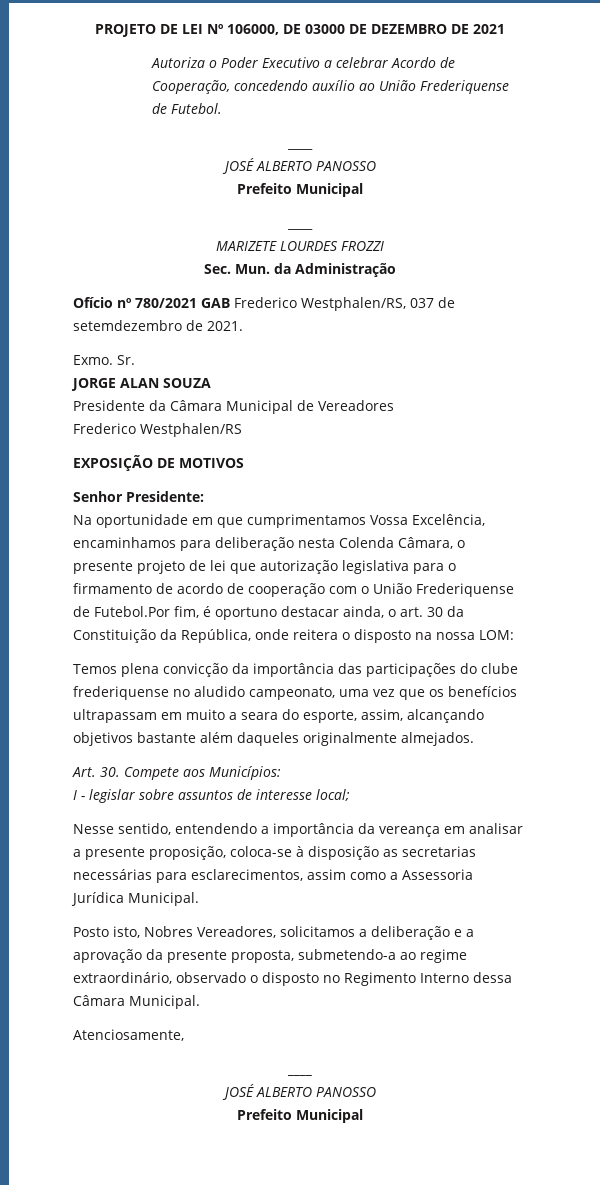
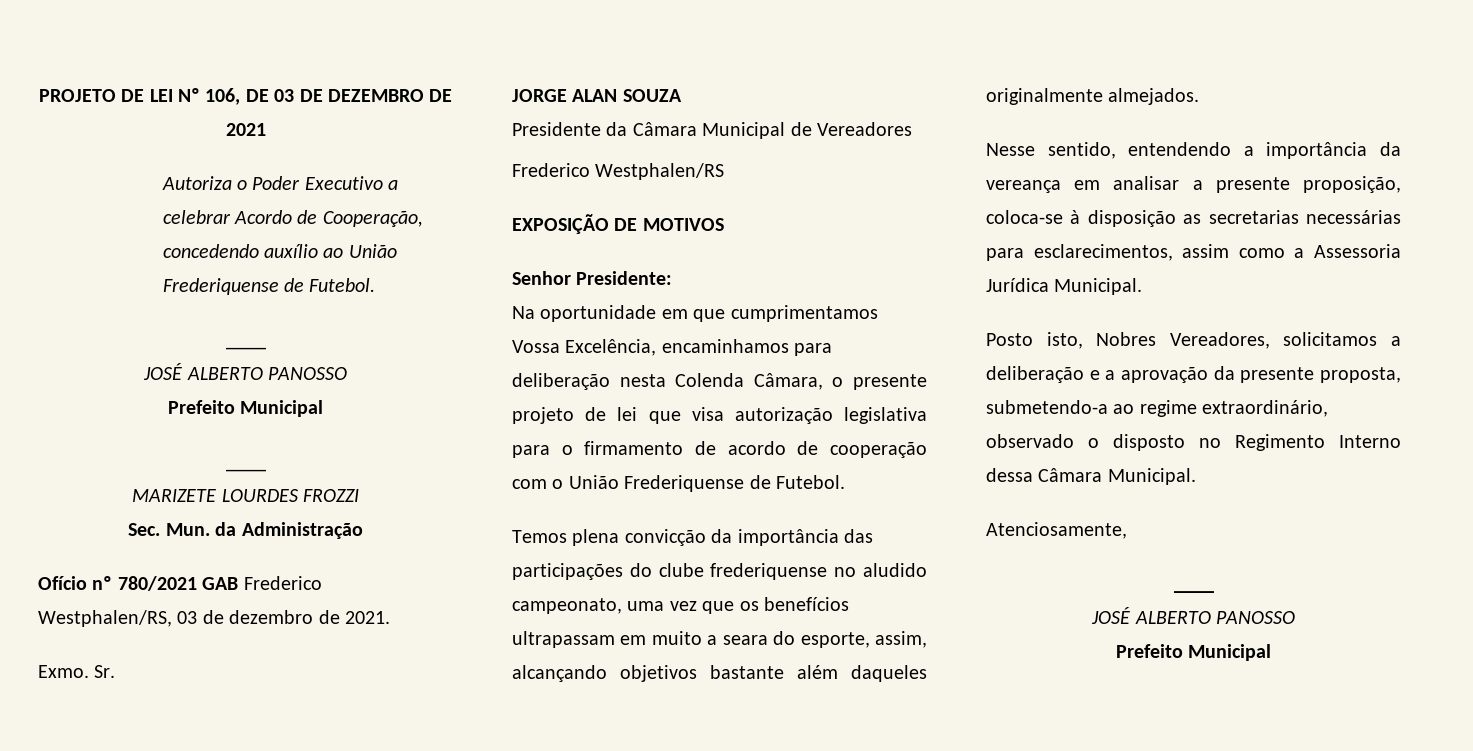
- PROJETO DE LEI Nº 106000, DE 03000 DE DEZEMBRO DE 2021
+ PROJETO DE LEI Nº 106, DE 03 DE DEZEMBRO DE 2021
- Ofício nº 780/2021 GAB Frederico Westphalen/RS, 037 de setemdezembro de 2021.
+ Ofício nº 780/2021 GAB Frederico Westphalen/RS, 03 de dezembro de 2021.
- Na oportunidade em que cumprimentamos Vossa Excelência, encaminhamos para deliberação nesta Colenda Câmara, o presente projeto de lei que autorização legislativa para o firmamento de acordo de cooperação com o União Frederiquense de Futebol.Por fim, é oportuno destacar ainda, o art. 30 da Constituição da República, onde reitera o disposto na nossa LOM:
+ Na oportunidade em que cumprimentamos Vossa Excelência, encaminhamos para deliberação nesta Colenda Câmara, o presente projeto de lei que visa autorização legislativa para o firmamento de acordo de cooperação com o União Frederiquense de Futebol.
- Art. 30. Compete aos Municípios:
- I - legislar sobre assuntos de interesse local;

